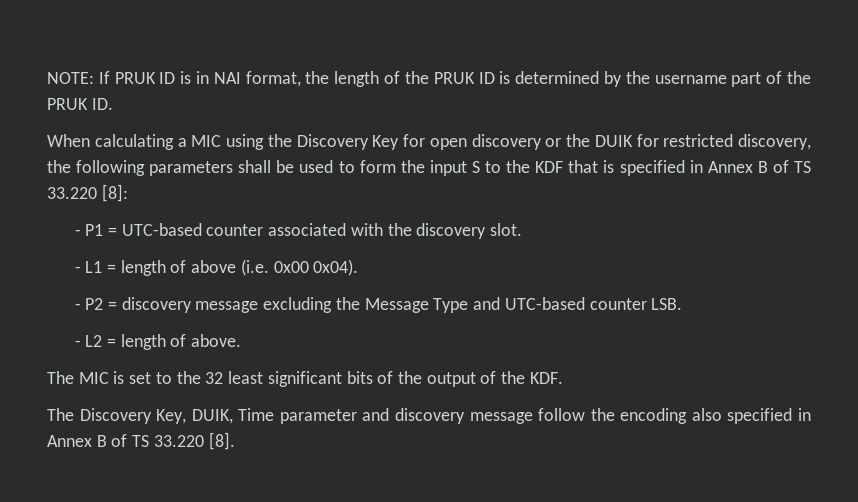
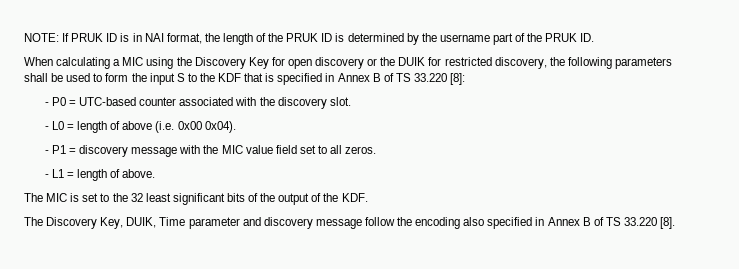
- - P1 = UTC-based counter associated with the discovery slot.
+ - P0 = UTC-based counter associated with the discovery slot.
- - L1 = length of above (i.e. 0x00 0x04).
+ - L0 = length of above (i.e. 0x00 0x04).
- - P2 = discovery message excluding the Message Type and UTC-based counter LSB.
- - L2 = length of above.
+ - P1 = discovery message with the MIC value field set to all zeros.
+ - L1 = length of above.

